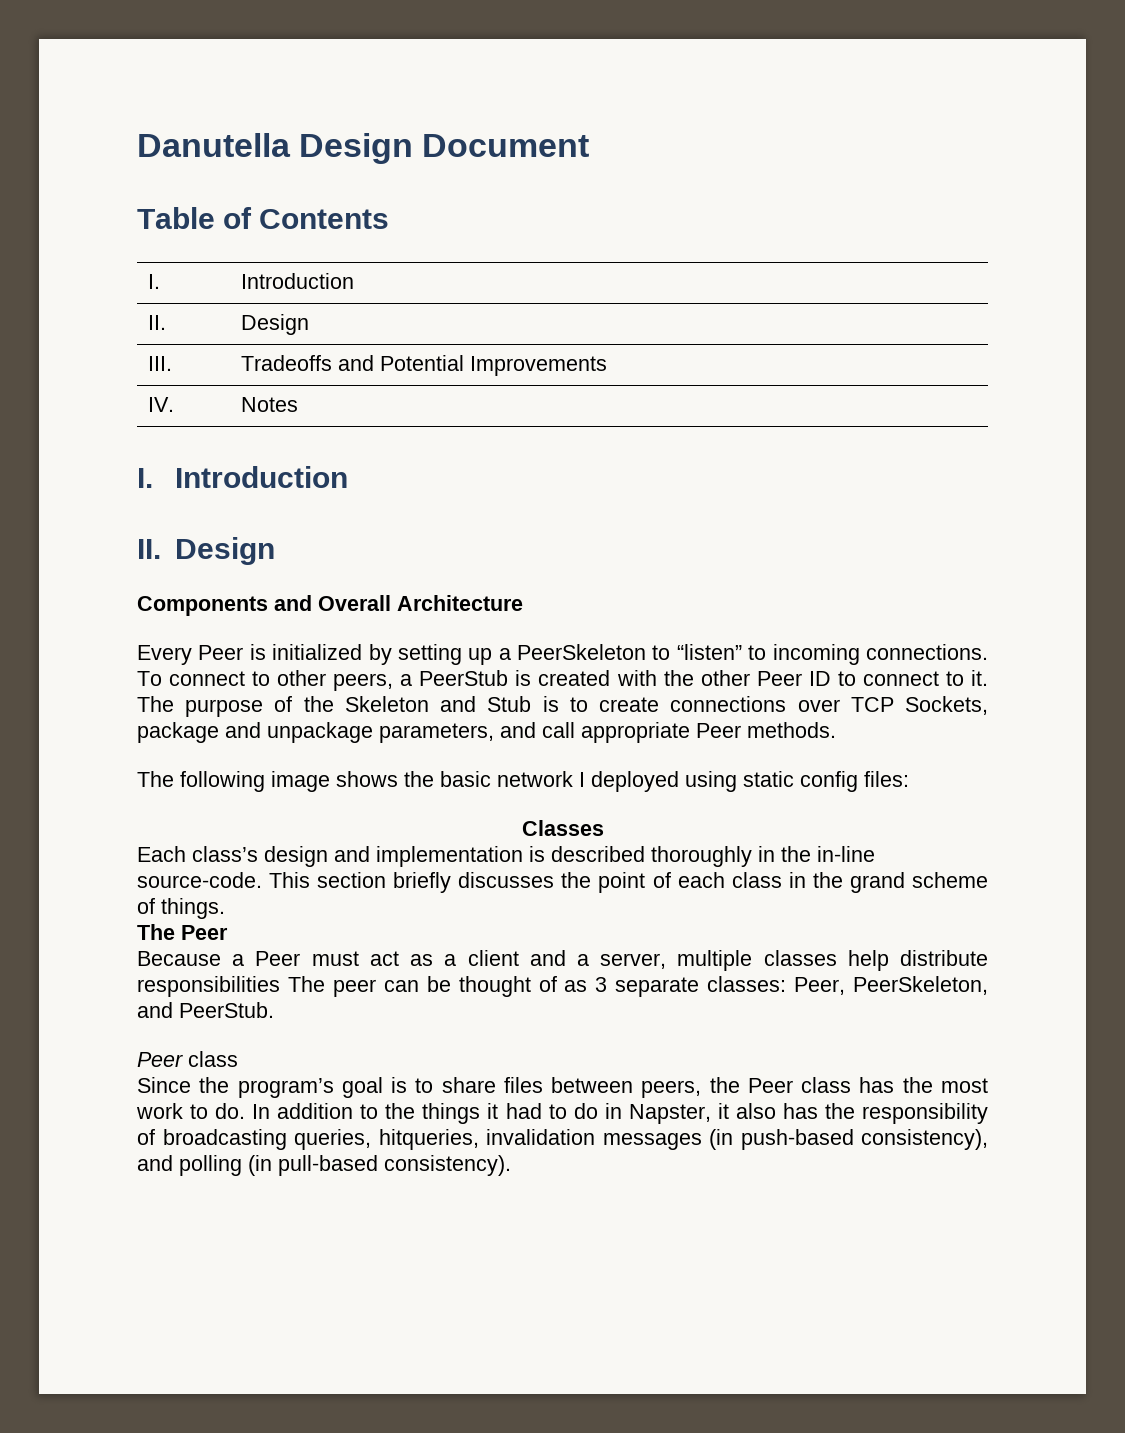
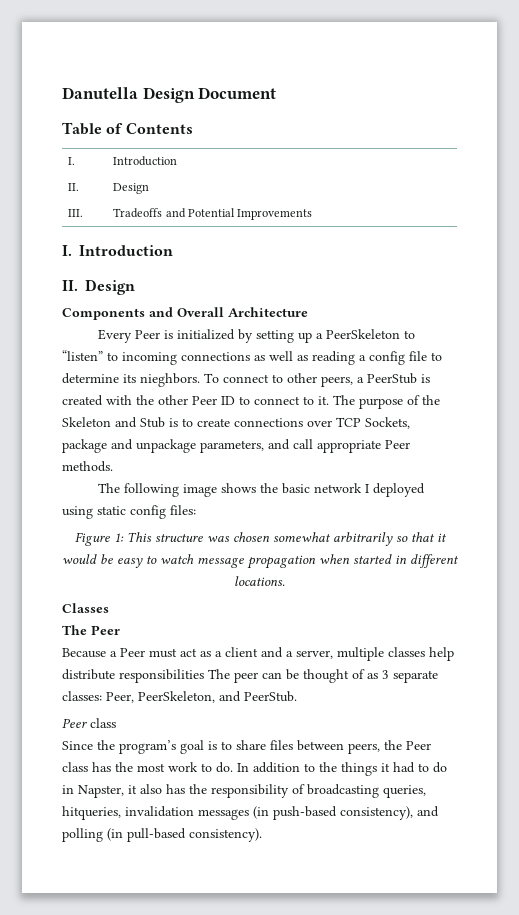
- IV. | Notes
- Every Peer is initialized by setting up a PeerSkeleton to “listen” to incoming connections.
+ Every Peer is initialized by setting up a PeerSkeleton to “listen” to incoming connections as well as reading a config file to determine its nieghbors.
+ Figure 1: This structure was chosen somewhat arbitrarily so that it would be easy to watch message propagation when started in different locations.
  Classes
- Each class’s design and implementation is described thoroughly in the in-line source-code. This section briefly discusses the point of each class in the grand scheme of things.

